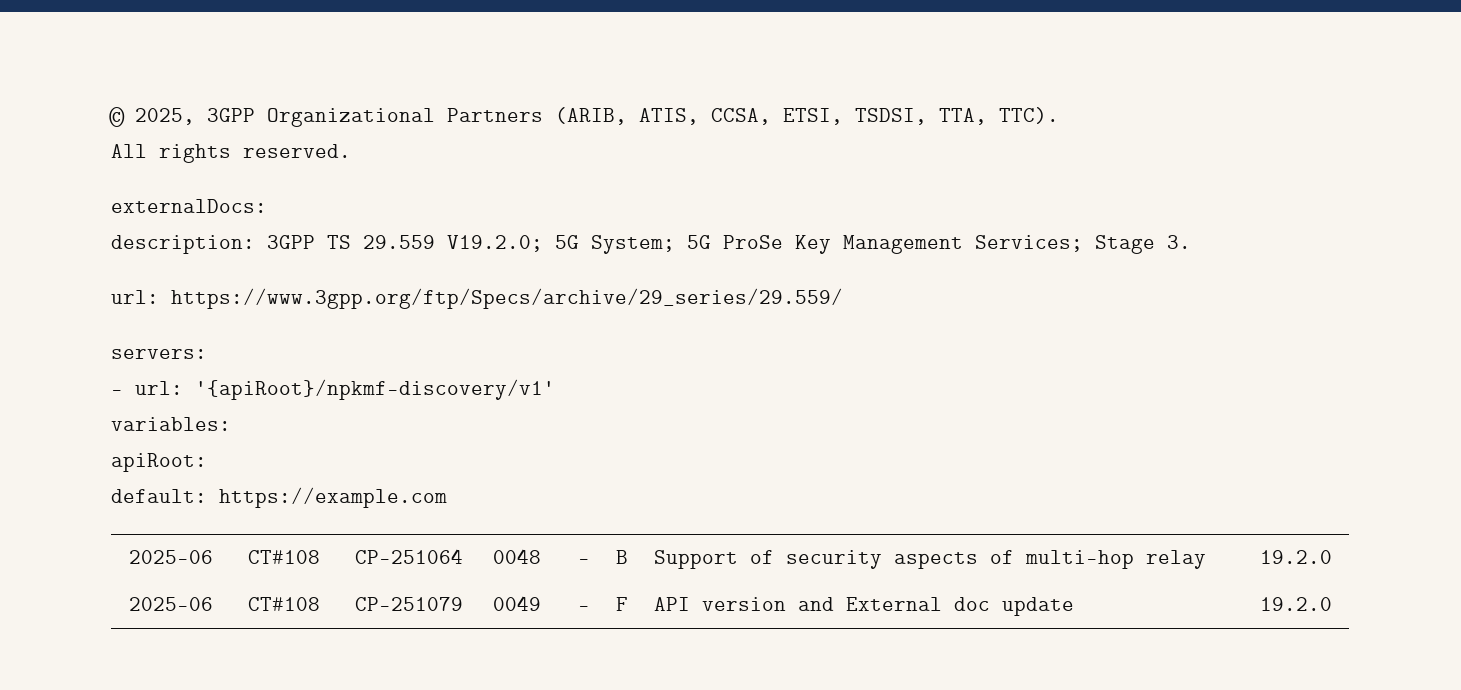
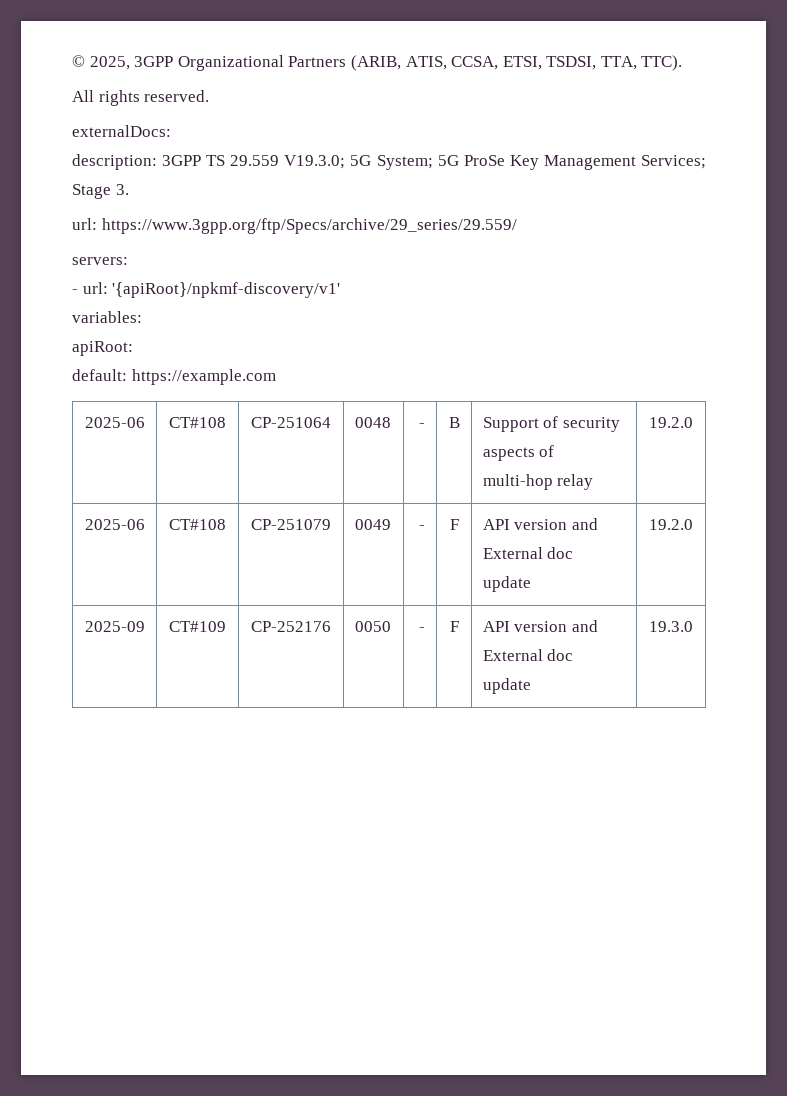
- description: 3GPP TS 29.559 V19.2.0; 5G System; 5G ProSe Key Management Services; Stage 3.
+ description: 3GPP TS 29.559 V19.3.0; 5G System; 5G ProSe Key Management Services; Stage 3.
+ 2025-09 | CT#109 | CP-252176 | 0050 | - | F | API version and External doc update | 19.3.0

